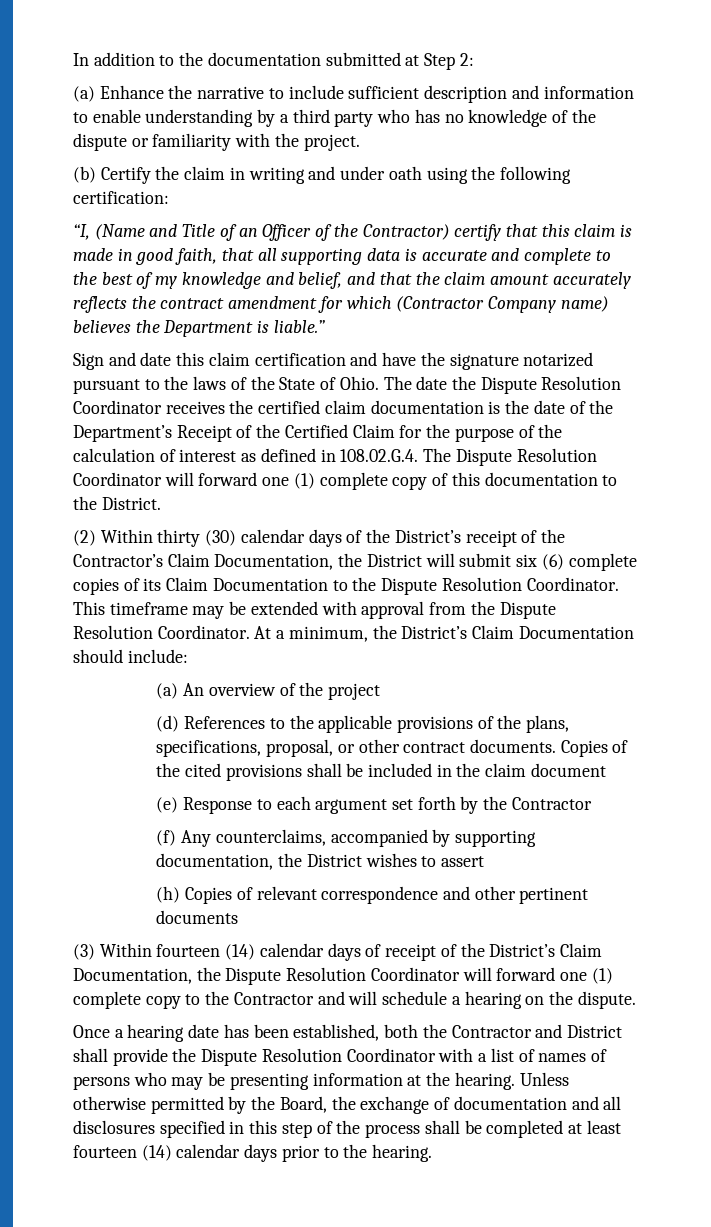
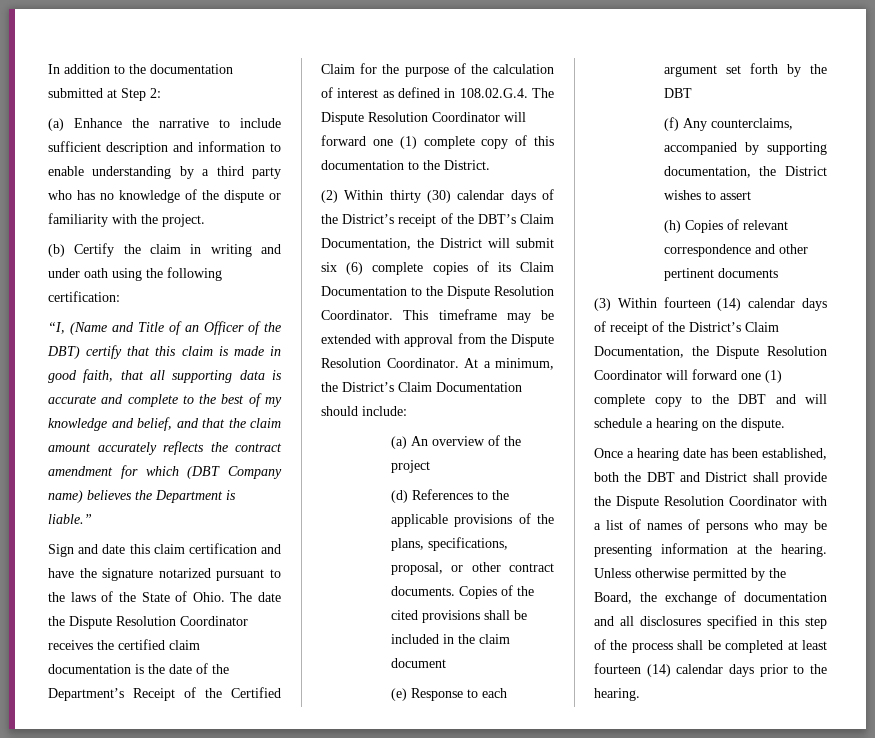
- “I, (Name and Title of an Officer of the Contractor) certify that this claim is made in good faith, that all supporting data is accurate and complete to the best of my knowledge and belief, and that the claim amount accurately reflects the contract amendment for which (Contractor Company name) believes the Department is liable.”
+ “I, (Name and Title of an Officer of the DBT) certify that this claim is made in good faith, that all supporting data is accurate and complete to the best of my knowledge and belief, and that the claim amount accurately reflects the contract amendment for which (DBT Company name) believes the Department is liable.”
- (2) Within thirty (30) calendar days of the District’s receipt of the Contractor’s Claim Documentation, the District will submit six (6) complete copies of its Claim Documentation to the Dispute Resolution Coordinator.
+ (2) Within thirty (30) calendar days of the District’s receipt of the DBT’s Claim Documentation, the District will submit six (6) complete copies of its Claim Documentation to the Dispute Resolution Coordinator.
- (e) Response to each argument set forth by the Contractor
+ (e) Response to each argument set forth by the DBT
- (3) Within fourteen (14) calendar days of receipt of the District’s Claim Documentation, the Dispute Resolution Coordinator will forward one (1) complete copy to the Contractor and will schedule a hearing on the dispute.
+ (3) Within fourteen (14) calendar days of receipt of the District’s Claim Documentation, the Dispute Resolution Coordinator will forward one (1) complete copy to the DBT and will schedule a hearing on the dispute.
- Once a hearing date has been established, both the Contractor and District shall provide the Dispute Resolution Coordinator with a list of names of persons who may be presenting information at the hearing.
+ Once a hearing date has been established, both the DBT and District shall provide the Dispute Resolution Coordinator with a list of names of persons who may be presenting information at the hearing.

